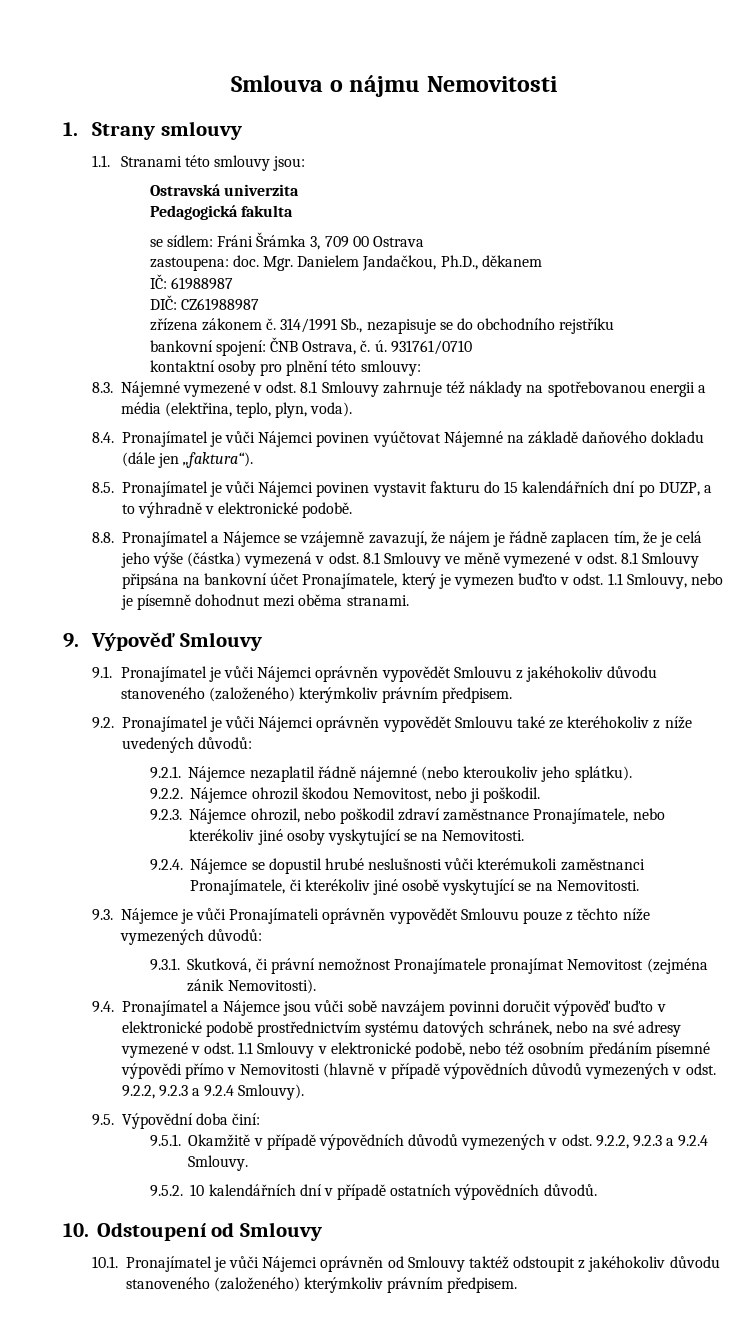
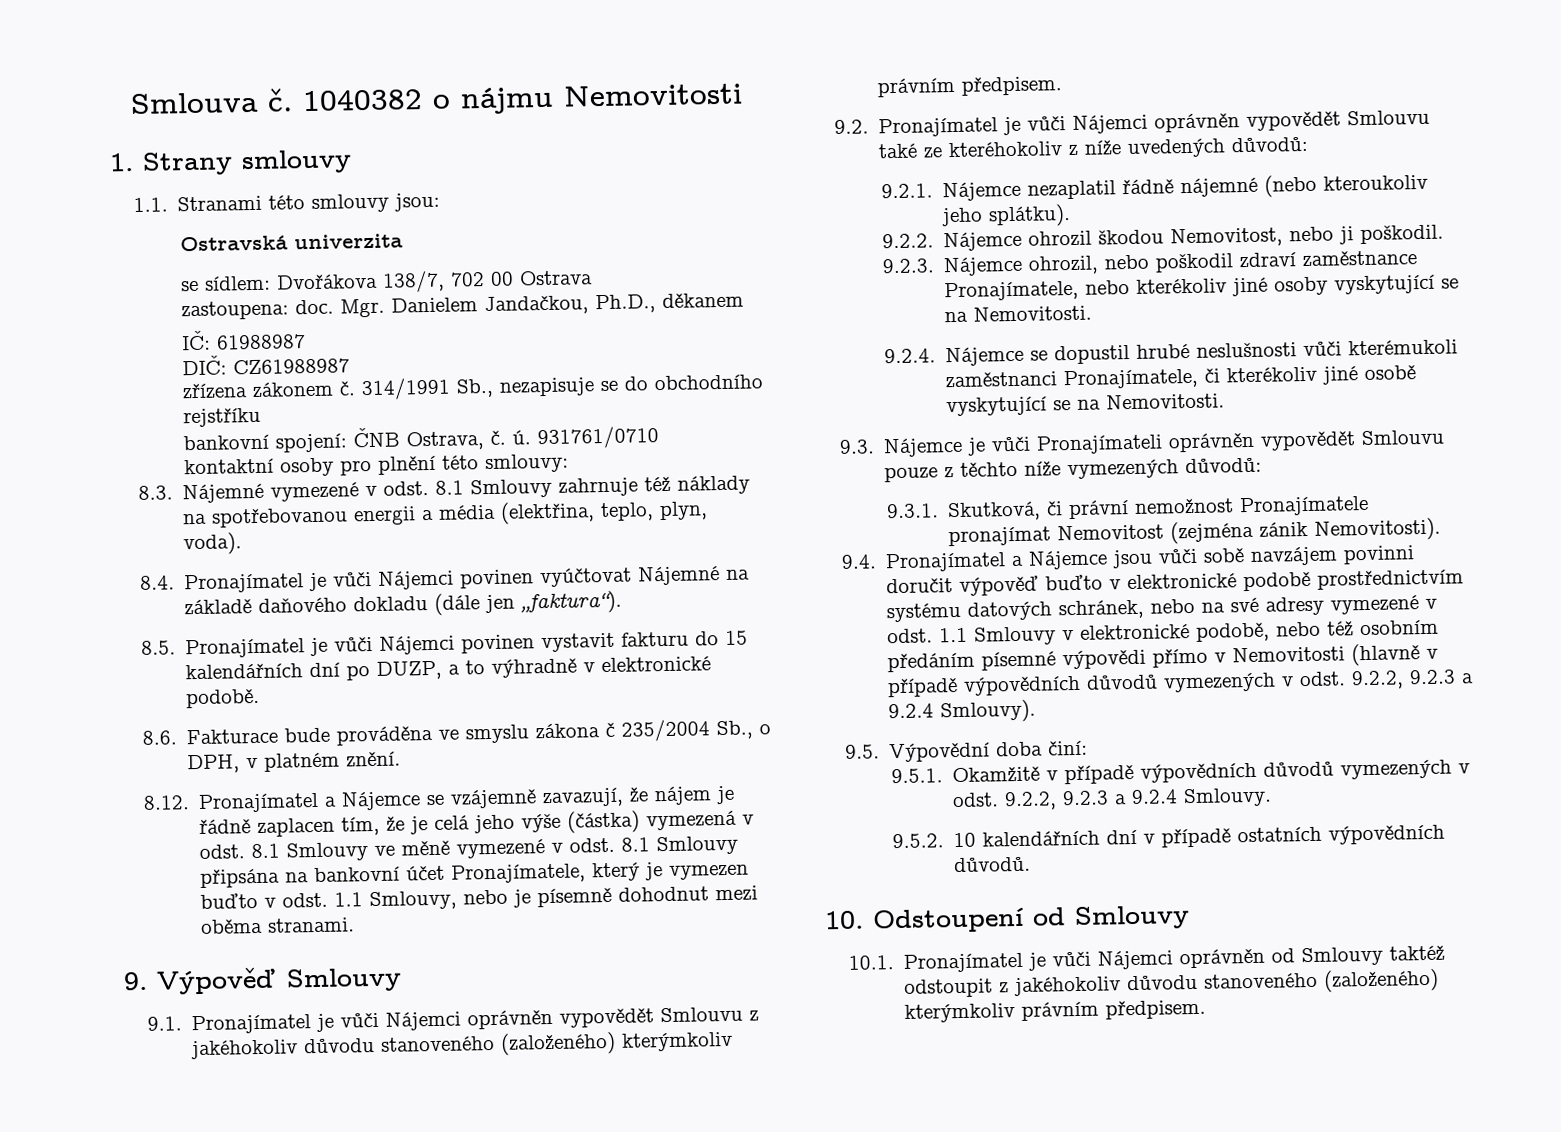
- Smlouva o nájmu Nemovitosti
+ Smlouva č. 1040382 o nájmu Nemovitosti
- Pedagogická fakulta
- se sídlem: Fráni Šrámka 3, 709 00 Ostrava
+ se sídlem: Dvořákova 138/7, 702 00 Ostrava
- 8.8. Pronajímatel a Nájemce se vzájemně zavazují, že nájem je řádně zaplacen tím, že je celá jeho výše (částka) vymezená v odst. 8.1 Smlouvy ve měně vymezené v odst. 8.1 Smlouvy připsána na bankovní účet Pronajímatele, který je vymezen buďto v odst. 1.1 Smlouvy, nebo je písemně dohodnut mezi oběma stranami.
+ 8.6. Fakturace bude prováděna ve smyslu zákona č 235/2004 Sb., o DPH, v platném znění.
+ 8.12. Pronajímatel a Nájemce se vzájemně zavazují, že nájem je řádně zaplacen tím, že je celá jeho výše (částka) vymezená v odst. 8.1 Smlouvy ve měně vymezené v odst. 8.1 Smlouvy připsána na bankovní účet Pronajímatele, který je vymezen buďto v odst. 1.1 Smlouvy, nebo je písemně dohodnut mezi oběma stranami.

